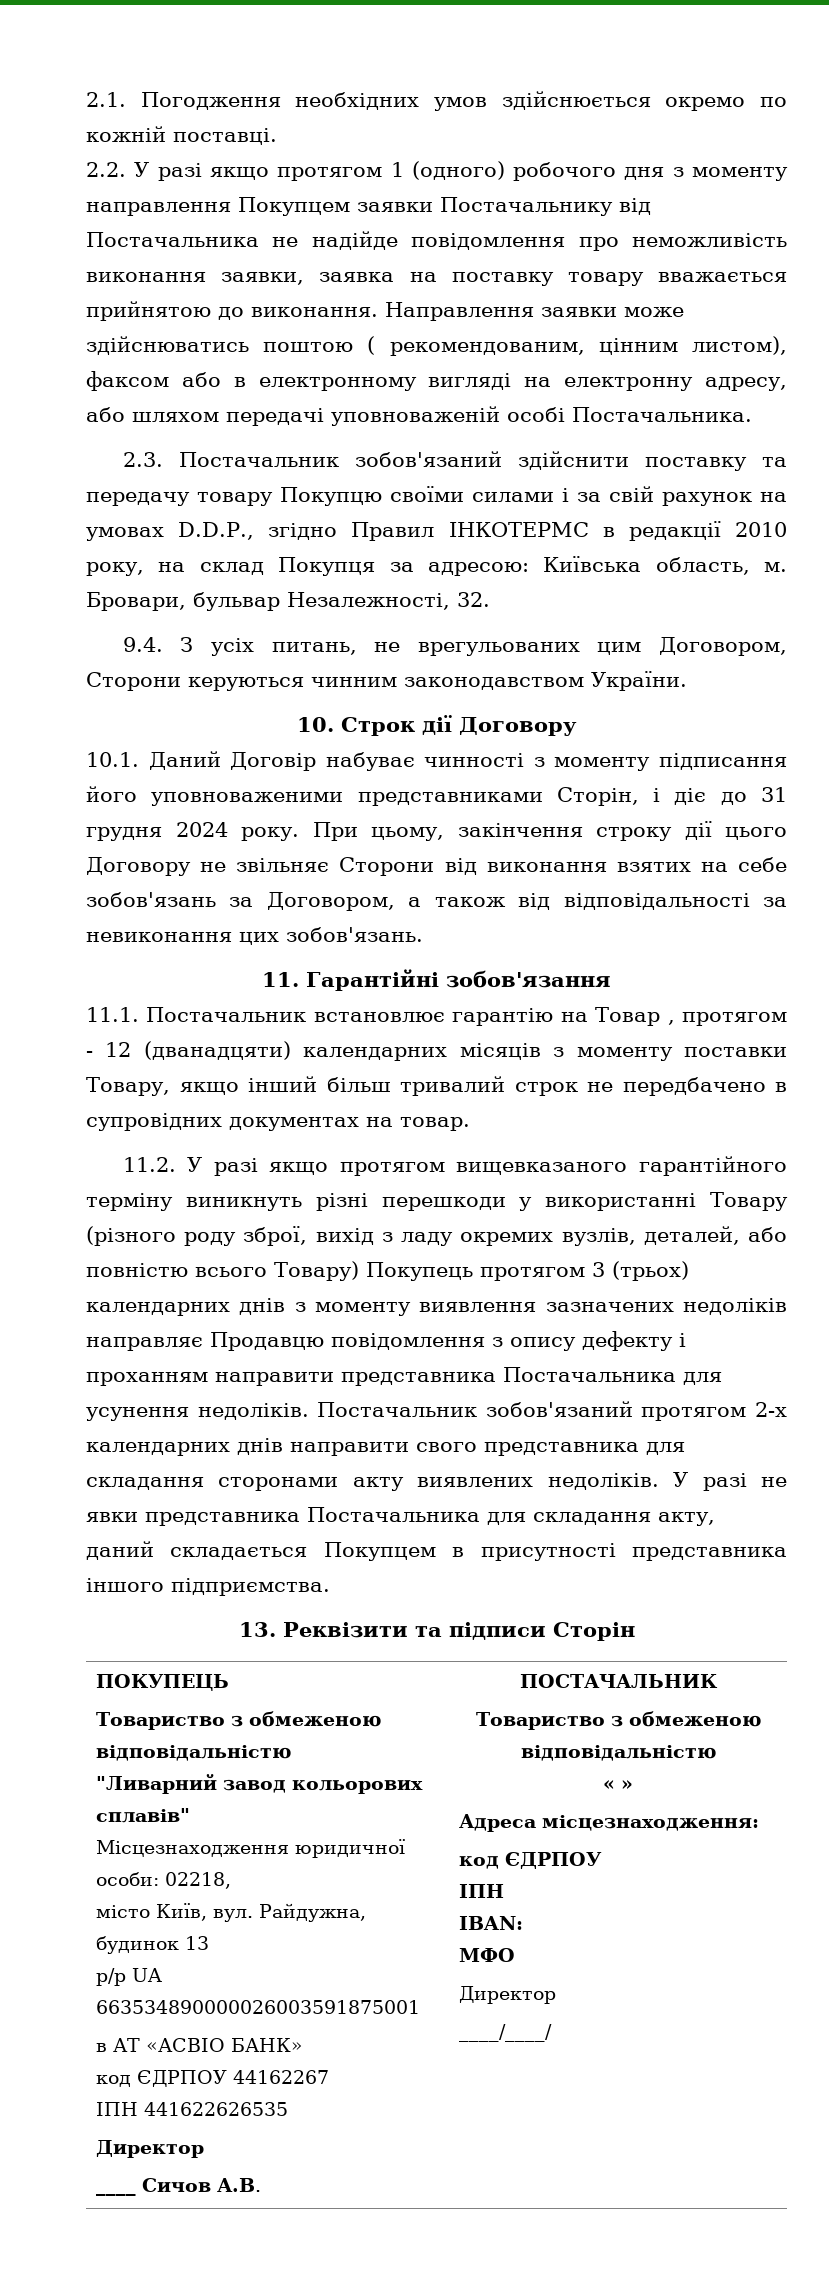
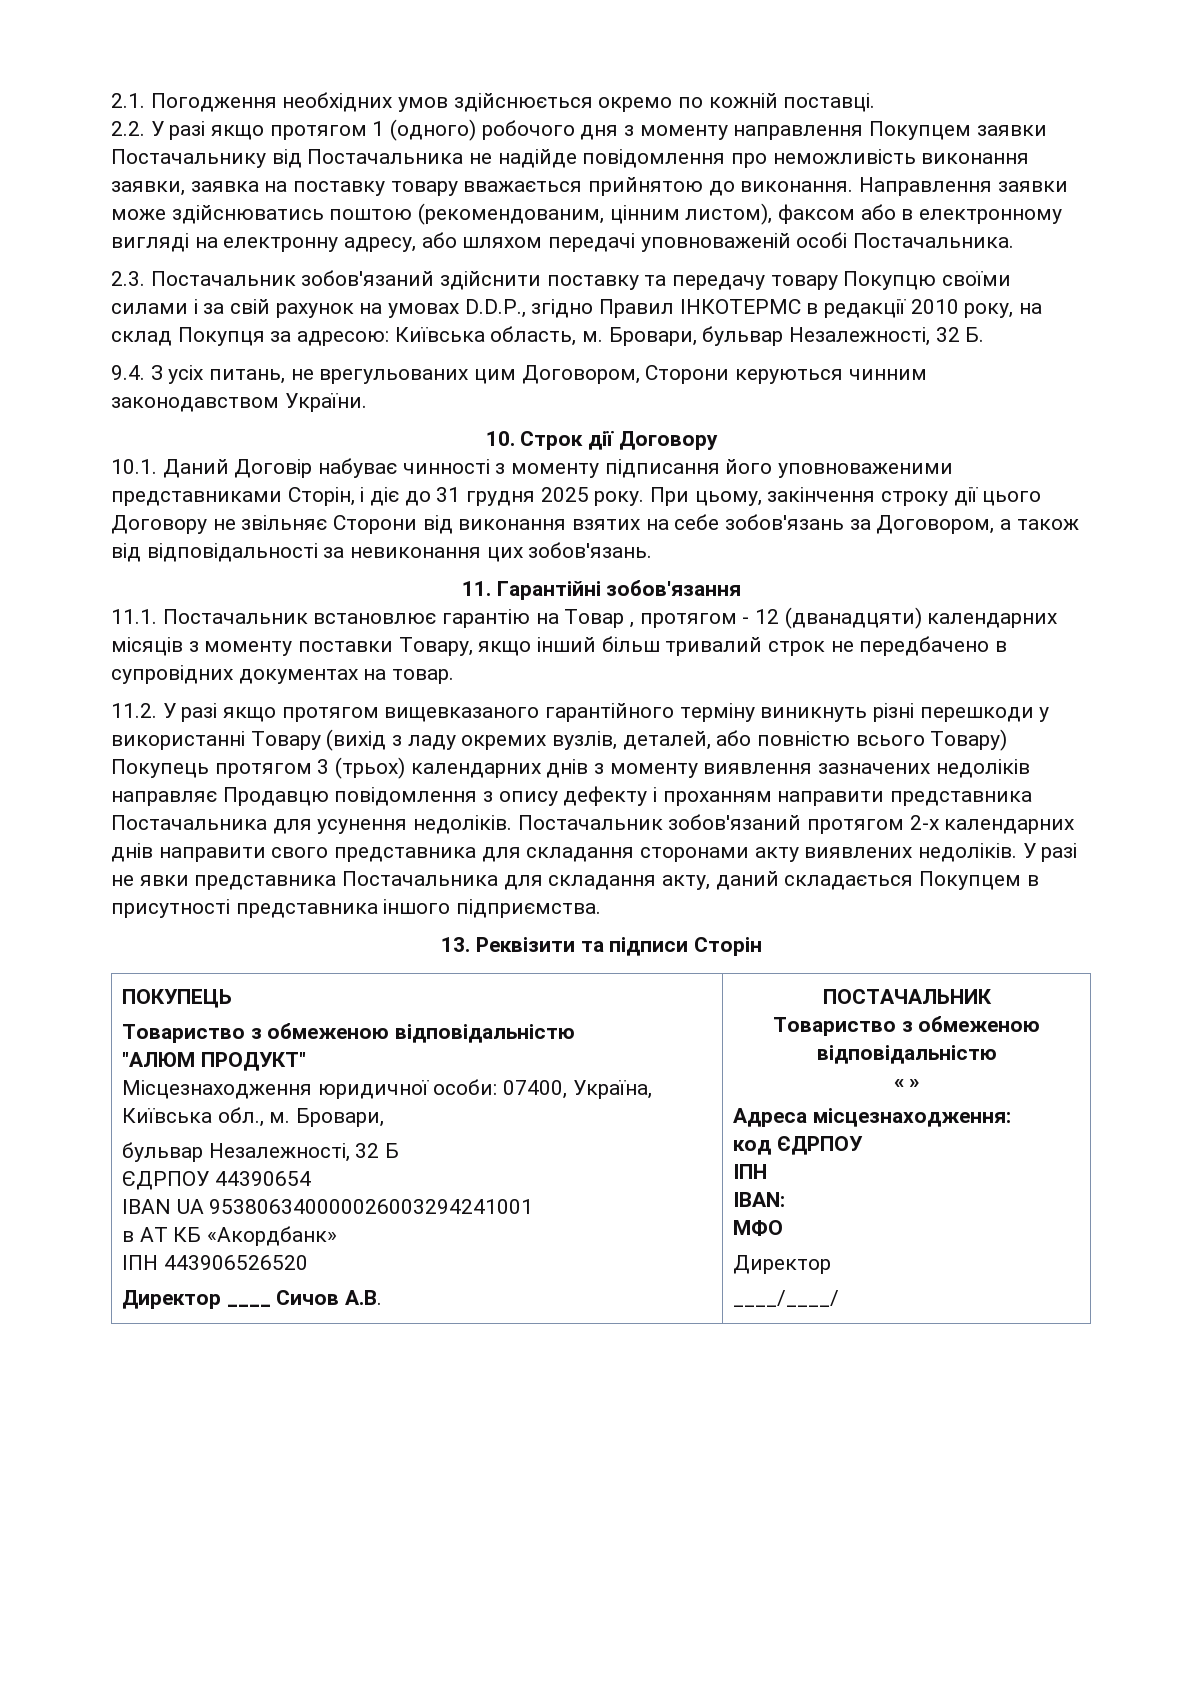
- Направлення заявки може здійснюватись поштою ( рекомендованим, цінним листом), факсом або в електронному вигляді на електронну адресу, або шляхом передачі уповноваженій особі Постачальника.
+ Направлення заявки може здійснюватись поштою (рекомендованим, цінним листом), факсом або в електронному вигляді на електронну адресу, або шляхом передачі уповноваженій особі Постачальника.
- Бровари, бульвар Незалежності, 32.
+ Бровари, бульвар Незалежності, 32 Б.
- 10.1. Даний Договір набуває чинності з моменту підписання його уповноваженими представниками Сторін, і діє до 31 грудня 2024 року.
+ 10.1. Даний Договір набуває чинності з моменту підписання його уповноваженими представниками Сторін, і діє до 31 грудня 2025 року.
- 11.2. У разі якщо протягом вищевказаного гарантійного терміну виникнуть різні перешкоди у використанні Товару (різного роду зброї, вихід з ладу окремих вузлів, деталей, або повністю всього Товару) Покупець протягом 3 (трьох) календарних днів з моменту виявлення зазначених недоліків направляє Продавцю повідомлення з опису дефекту і проханням направити представника Постачальника для усунення недоліків.
+ 11.2. У разі якщо протягом вищевказаного гарантійного терміну виникнуть різні перешкоди у використанні Товару (вихід з ладу окремих вузлів, деталей, або повністю всього Товару) Покупець протягом 3 (трьох) календарних днів з моменту виявлення зазначених недоліків направляє Продавцю повідомлення з опису дефекту і проханням направити представника Постачальника для усунення недоліків.
- "Ливарний завод кольорових сплавів"
+ "АЛЮМ ПРОДУКТ"
- Місцезнаходження юридичної особи: 02218,
- місто Київ, вул. Райдужна, будинок 13
- р/р UA 663534890000026003591875001
- в АТ «АСВІО БАНК»
- код ЄДРПОУ 44162267
- ІПН 441622626535
- Директор
- ____ Сичов А.В.
+ Місцезнаходження юридичної особи: 07400, Україна, Київська обл., м. Бровари,
+ бульвар Незалежності, 32 Б
+ ЄДРПОУ 44390654
+ IBAN UA 953806340000026003294241001
+ в АТ КБ «Акордбанк»
+ ІПН 443906526520
+ Директор ____ Сичов А.В.

